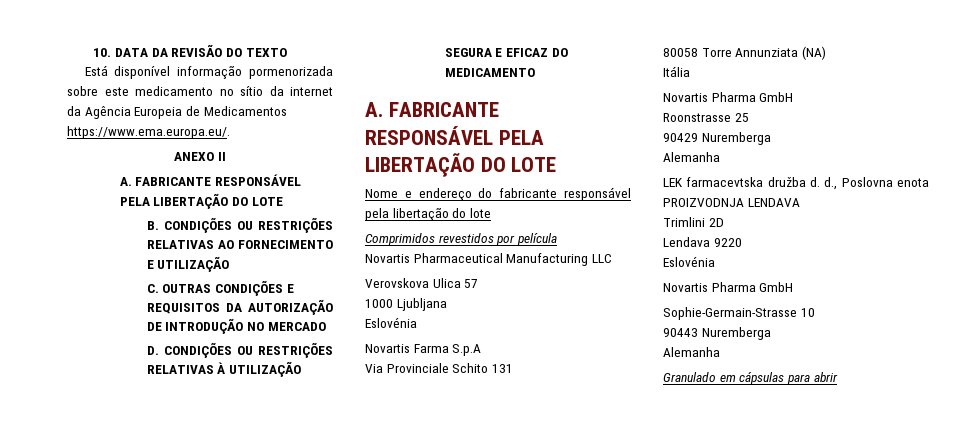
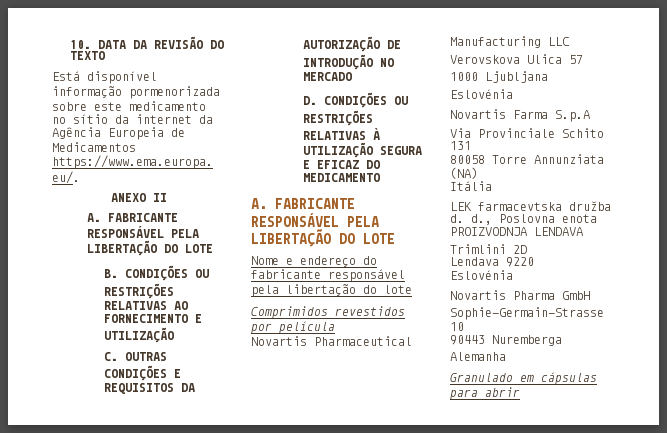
  Itália
- Novartis Pharma GmbH
- Roonstrasse 25
- 90429 Nuremberga
- Alemanha

